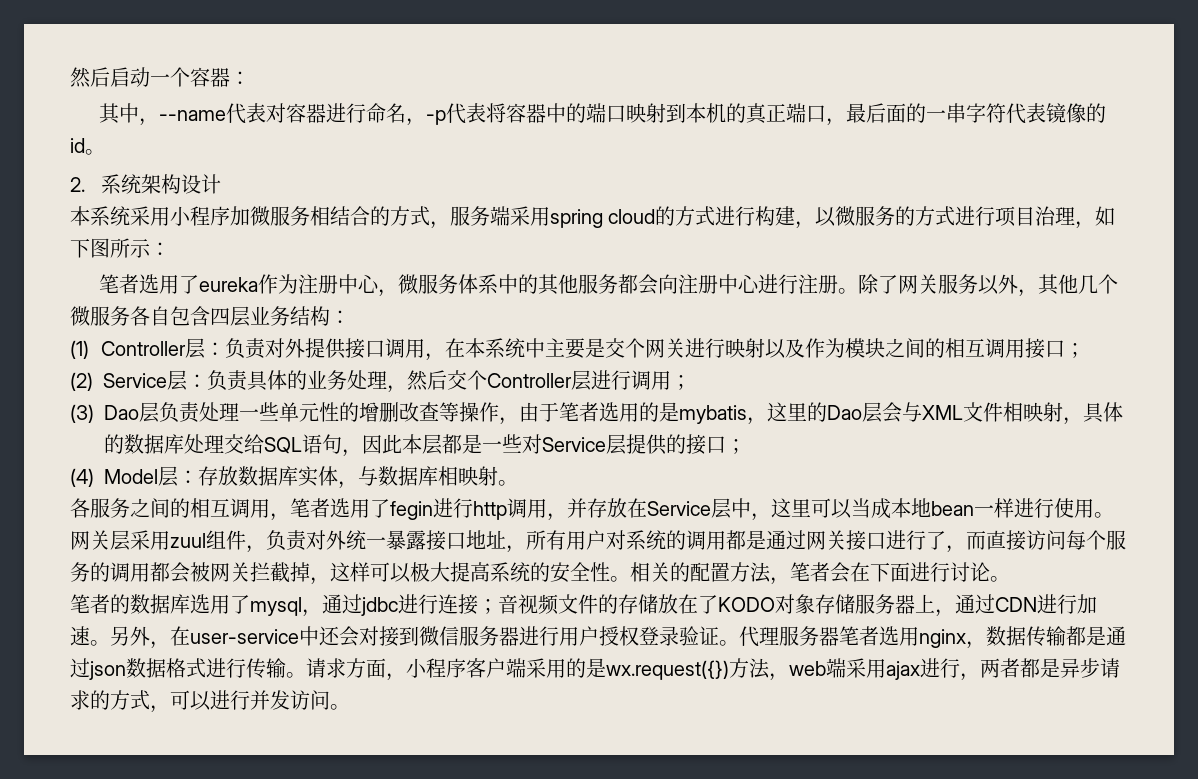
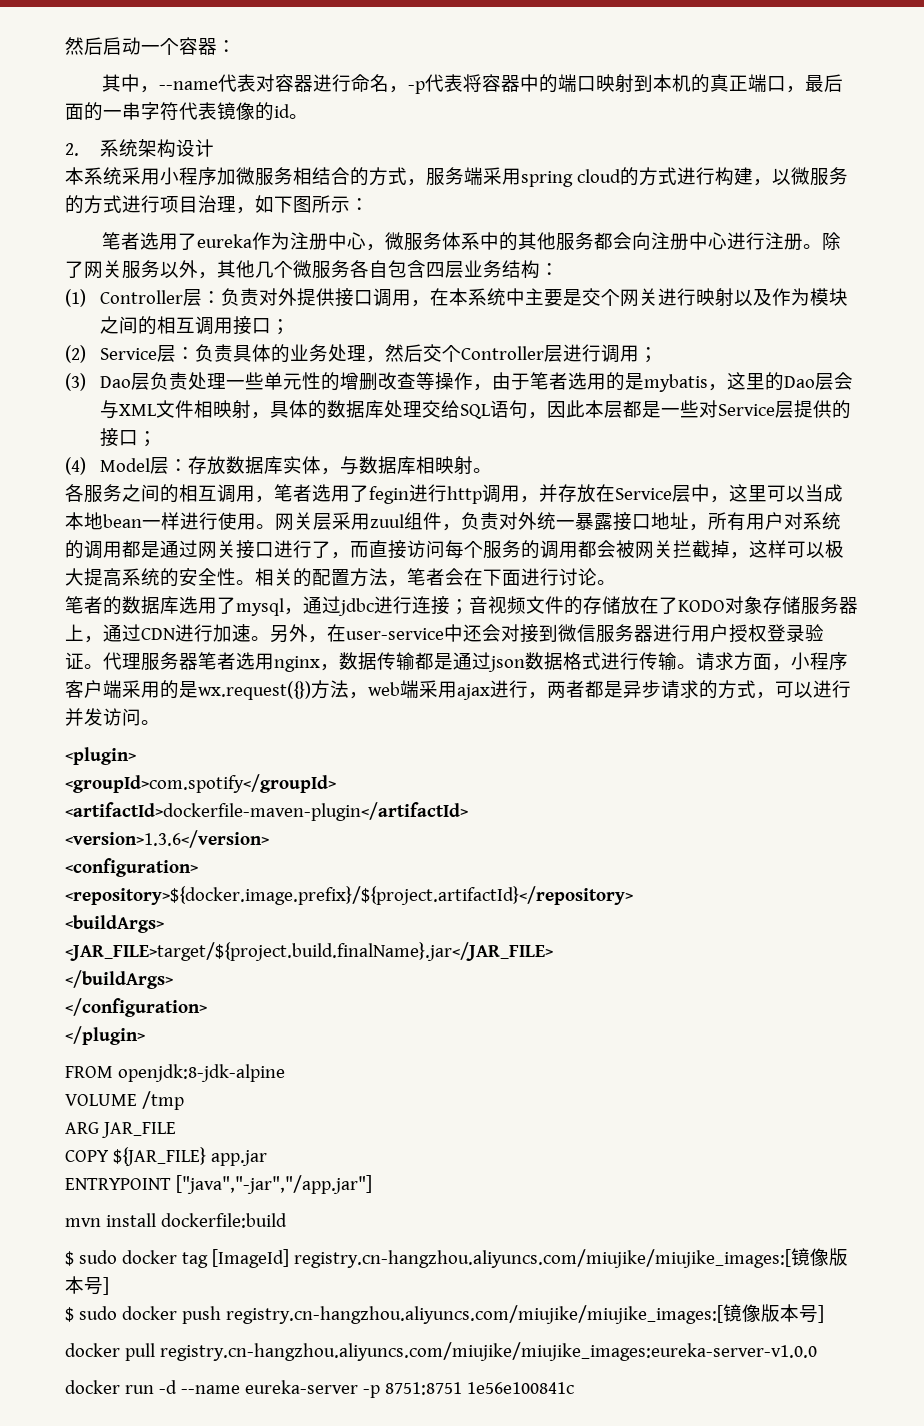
+ <plugin>
+ <groupId>com.spotify</groupId>
+ <artifactId>dockerfile-maven-plugin</artifactId>
+ <version>1.3.6</version>
+ <configuration>
+ <repository>${docker.image.prefix}/${project.artifactId}</repository>
+ <buildArgs>
+ <JAR_FILE>target/${project.build.finalName}.jar</JAR_FILE>
+ </buildArgs>
+ </configuration>
+ </plugin>
+ FROM openjdk:8-jdk-alpine
+ VOLUME /tmp
+ ARG JAR_FILE
+ COPY ${JAR_FILE} app.jar
+ ENTRYPOINT ["java","-jar","/app.jar"]
+ mvn install dockerfile:build
+ $ sudo docker tag [ImageId] registry.cn-hangzhou.aliyuncs.com/miujike/miujike_images:[镜像版本号]
+ $ sudo docker push registry.cn-hangzhou.aliyuncs.com/miujike/miujike_images:[镜像版本号]
+ docker pull registry.cn-hangzhou.aliyuncs.com/miujike/miujike_images:eureka-server-v1.0.0
+ docker run -d --name eureka-server -p 8751:8751 1e56e100841c

